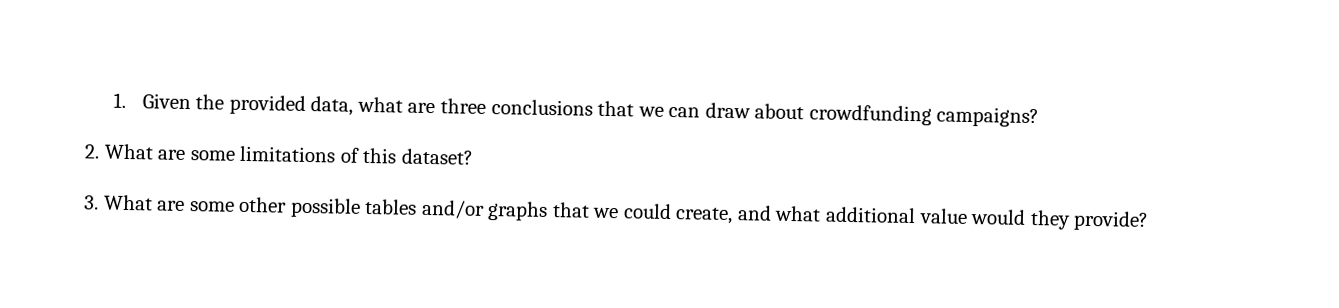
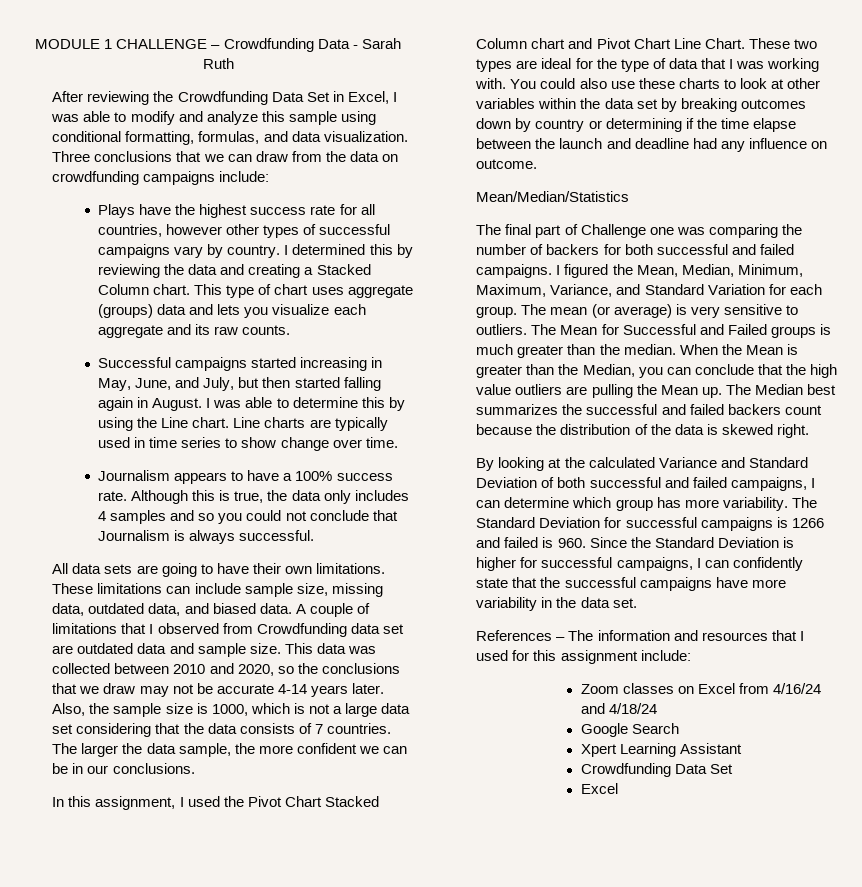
- 1. Given the provided data, what are three conclusions that we can draw about crowdfunding campaigns?
- 2. What are some limitations of this dataset?
- 3. What are some other possible tables and/or graphs that we could create, and what additional value would they provide?
+ MODULE 1 CHALLENGE – Crowdfunding Data - Sarah Ruth
+ After reviewing the Crowdfunding Data Set in Excel, I was able to modify and analyze this sample using conditional formatting, formulas, and data visualization. Three conclusions that we can draw from the data on crowdfunding campaigns include:
+ Plays have the highest success rate for all countries, however other types of successful campaigns vary by country. I determined this by reviewing the data and creating a Stacked Column chart. This type of chart uses aggregate (groups) data and lets you visualize each aggregate and its raw counts.
+ Successful campaigns started increasing in May, June, and July, but then started falling again in August. I was able to determine this by using the Line chart. Line charts are typically used in time series to show change over time.
+ Journalism appears to have a 100% success rate. Although this is true, the data only includes 4 samples and so you could not conclude that Journalism is always successful.
+ All data sets are going to have their own limitations. These limitations can include sample size, missing data, outdated data, and biased data. A couple of limitations that I observed from Crowdfunding data set are outdated data and sample size. This data was collected between 2010 and 2020, so the conclusions that we draw may not be accurate 4-14 years later. Also, the sample size is 1000, which is not a large data set considering that the data consists of 7 countries. The larger the data sample, the more confident we can be in our conclusions.
+ In this assignment, I used the Pivot Chart Stacked Column chart and Pivot Chart Line Chart. These two types are ideal for the type of data that I was working with. You could also use these charts to look at other variables within the data set by breaking outcomes down by country or determining if the time elapse between the launch and deadline had any influence on outcome.
+ Mean/Median/Statistics
+ The final part of Challenge one was comparing the number of backers for both successful and failed campaigns. I figured the Mean, Median, Minimum, Maximum, Variance, and Standard Variation for each group. The mean (or average) is very sensitive to outliers. The Mean for Successful and Failed groups is much greater than the median. When the Mean is greater than the Median, you can conclude that the high value outliers are pulling the Mean up. The Median best summarizes the successful and failed backers count because the distribution of the data is skewed right.
+ By looking at the calculated Variance and Standard Deviation of both successful and failed campaigns, I can determine which group has more variability. The Standard Deviation for successful campaigns is 1266 and failed is 960. Since the Standard Deviation is higher for successful campaigns, I can confidently state that the successful campaigns have more variability in the data set.
+ References – The information and resources that I used for this assignment include:
+ Zoom classes on Excel from 4/16/24 and 4/18/24
+ Google Search
+ Xpert Learning Assistant
+ Crowdfunding Data Set
+ Excel

